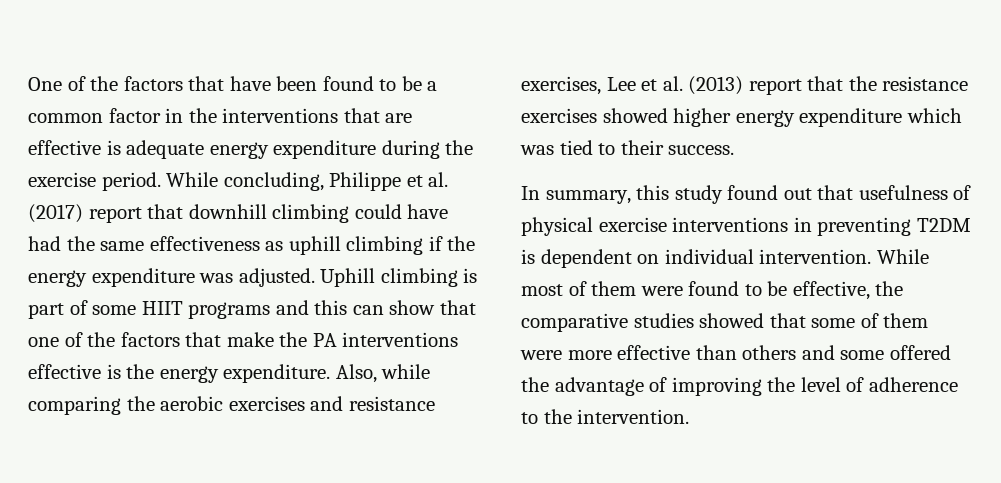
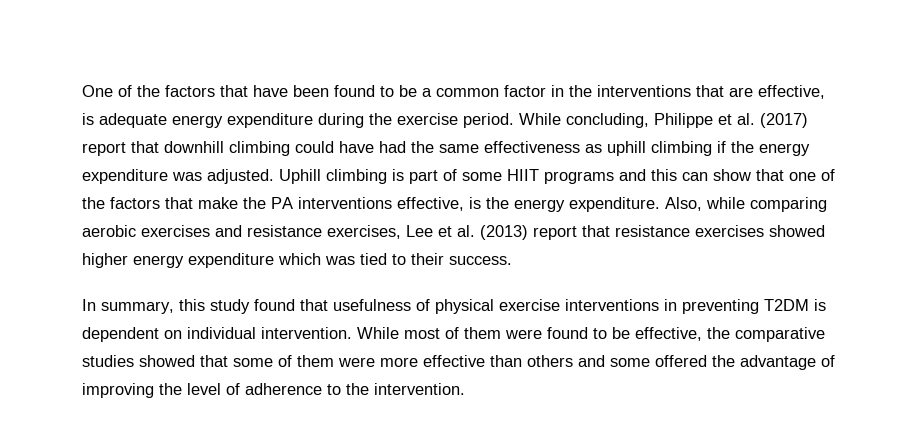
- One of the factors that have been found to be a common factor in the interventions that are effective is adequate energy expenditure during the exercise period.
+ One of the factors that have been found to be a common factor in the interventions that are effective, is adequate energy expenditure during the exercise period.
- Uphill climbing is part of some HIIT programs and this can show that one of the factors that make the PA interventions effective is the energy expenditure.
+ Uphill climbing is part of some HIIT programs and this can show that one of the factors that make the PA interventions effective, is the energy expenditure.
- Also, while comparing the aerobic exercises and resistance exercises, Lee et al. (2013) report that the resistance exercises showed higher energy expenditure which was tied to their success.
+ Also, while comparing aerobic exercises and resistance exercises, Lee et al. (2013) report that resistance exercises showed higher energy expenditure which was tied to their success.
- In summary, this study found out that usefulness of physical exercise interventions in preventing T2DM is dependent on individual intervention.
+ In summary, this study found that usefulness of physical exercise interventions in preventing T2DM is dependent on individual intervention.

